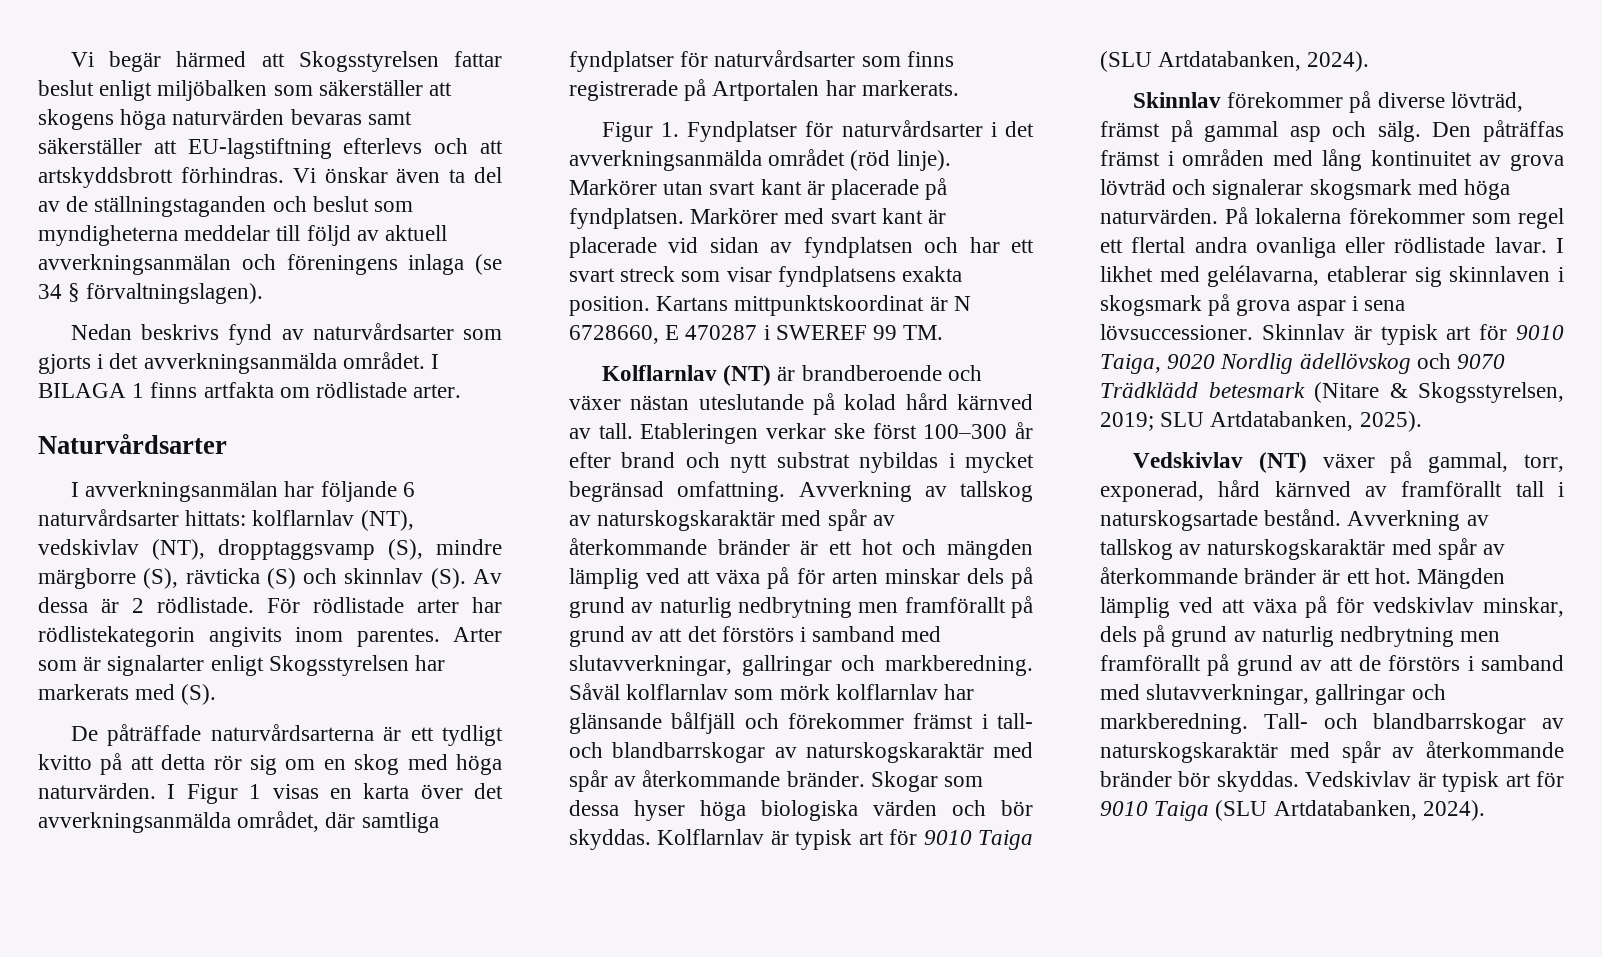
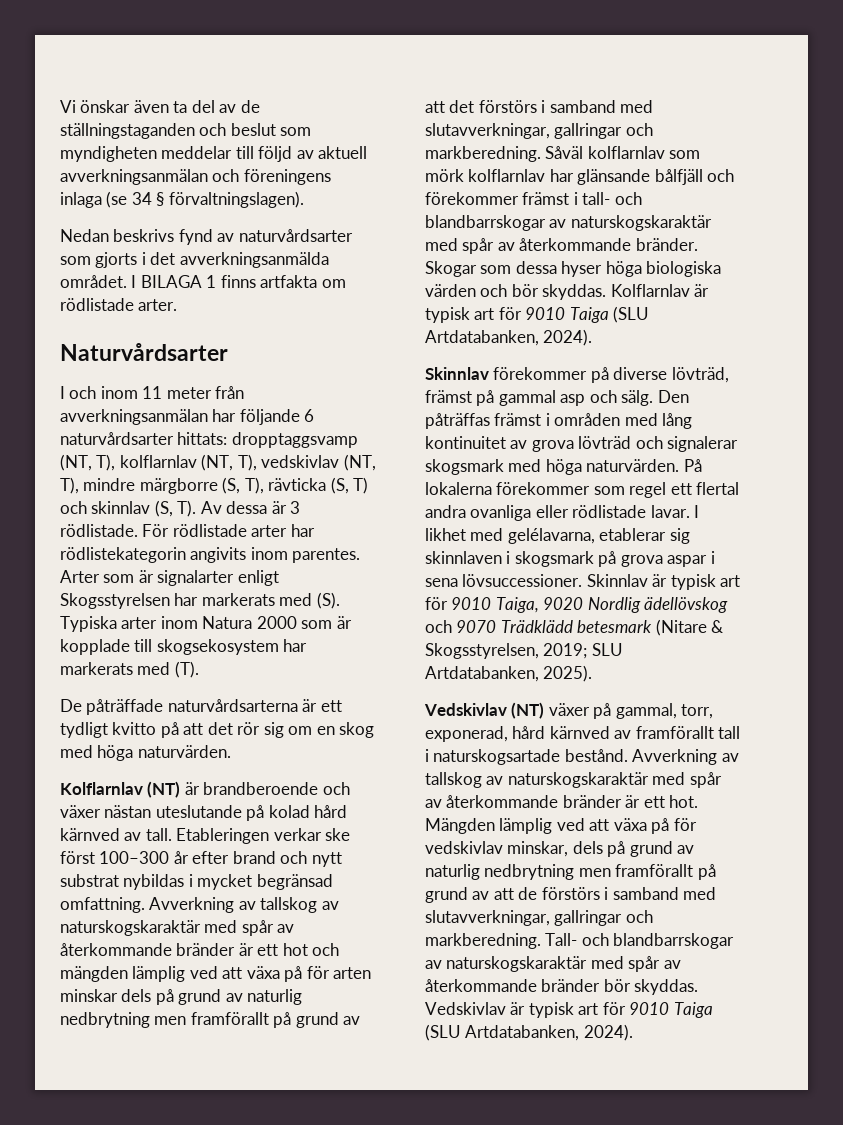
- Vi begär härmed att Skogsstyrelsen fattar beslut enligt miljöbalken som säkerställer att skogens höga naturvärden bevaras samt säkerställer att EU-lagstiftning efterlevs och att artskyddsbrott förhindras. Vi önskar även ta del av de ställningstaganden och beslut som myndigheterna meddelar till följd av aktuell avverkningsanmälan och föreningens inlaga (se 34 § förvaltningslagen).
+ Vi önskar även ta del av de ställningstaganden och beslut som myndigheten meddelar till följd av aktuell avverkningsanmälan och föreningens inlaga (se 34 § förvaltningslagen).
- I avverkningsanmälan har följande 6 naturvårdsarter hittats: kolflarnlav (NT), vedskivlav (NT), dropptaggsvamp (S), mindre märgborre (S), rävticka (S) och skinnlav (S). Av dessa är 2 rödlistade.
+ I och inom 11 meter från avverkningsanmälan har följande 6 naturvårdsarter hittats: dropptaggsvamp (NT, T), kolflarnlav (NT, T), vedskivlav (NT, T), mindre märgborre (S, T), rävticka (S, T) och skinnlav (S, T). Av dessa är 3 rödlistade.
- Arter som är signalarter enligt Skogsstyrelsen har markerats med (S).
+ Arter som är signalarter enligt Skogsstyrelsen har markerats med (S). Typiska arter inom Natura 2000 som är kopplade till skogsekosystem har markerats med (T).
- De påträffade naturvårdsarterna är ett tydligt kvitto på att detta rör sig om en skog med höga naturvärden. I Figur 1 visas en karta över det avverkningsanmälda området, där samtliga fyndplatser för naturvårdsarter som finns registrerade på Artportalen har markerats.
- Figur 1. Fyndplatser för naturvårdsarter i det avverkningsanmälda området (röd linje). Markörer utan svart kant är placerade på fyndplatsen. Markörer med svart kant är placerade vid sidan av fyndplatsen och har ett svart streck som visar fyndplatsens exakta position. Kartans mittpunktskoordinat är N 6728660, E 470287 i SWEREF 99 TM.
+ De påträffade naturvårdsarterna är ett tydligt kvitto på att det rör sig om en skog med höga naturvärden.

